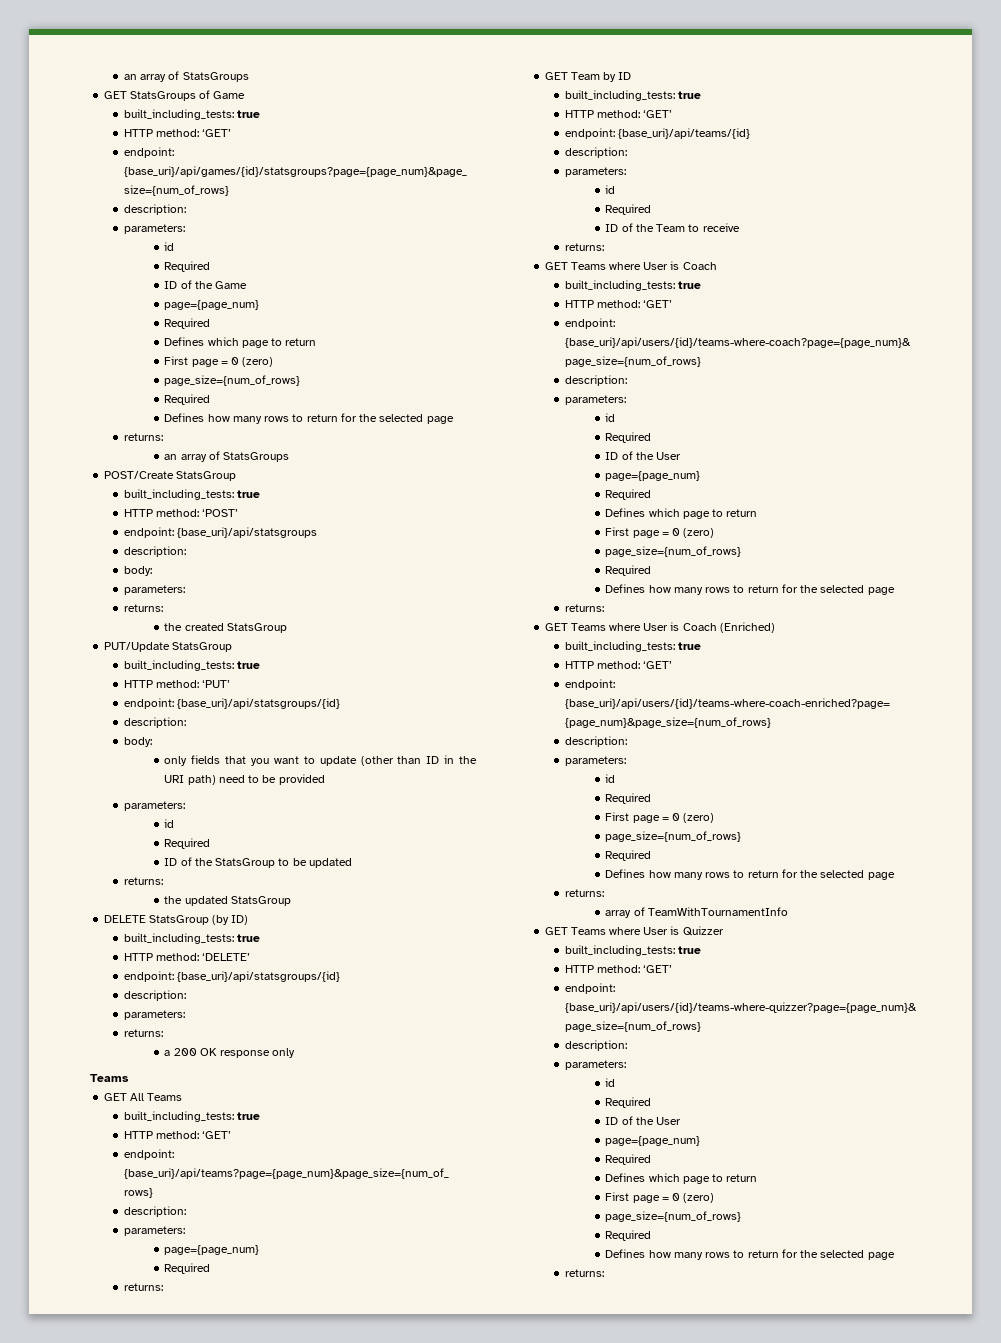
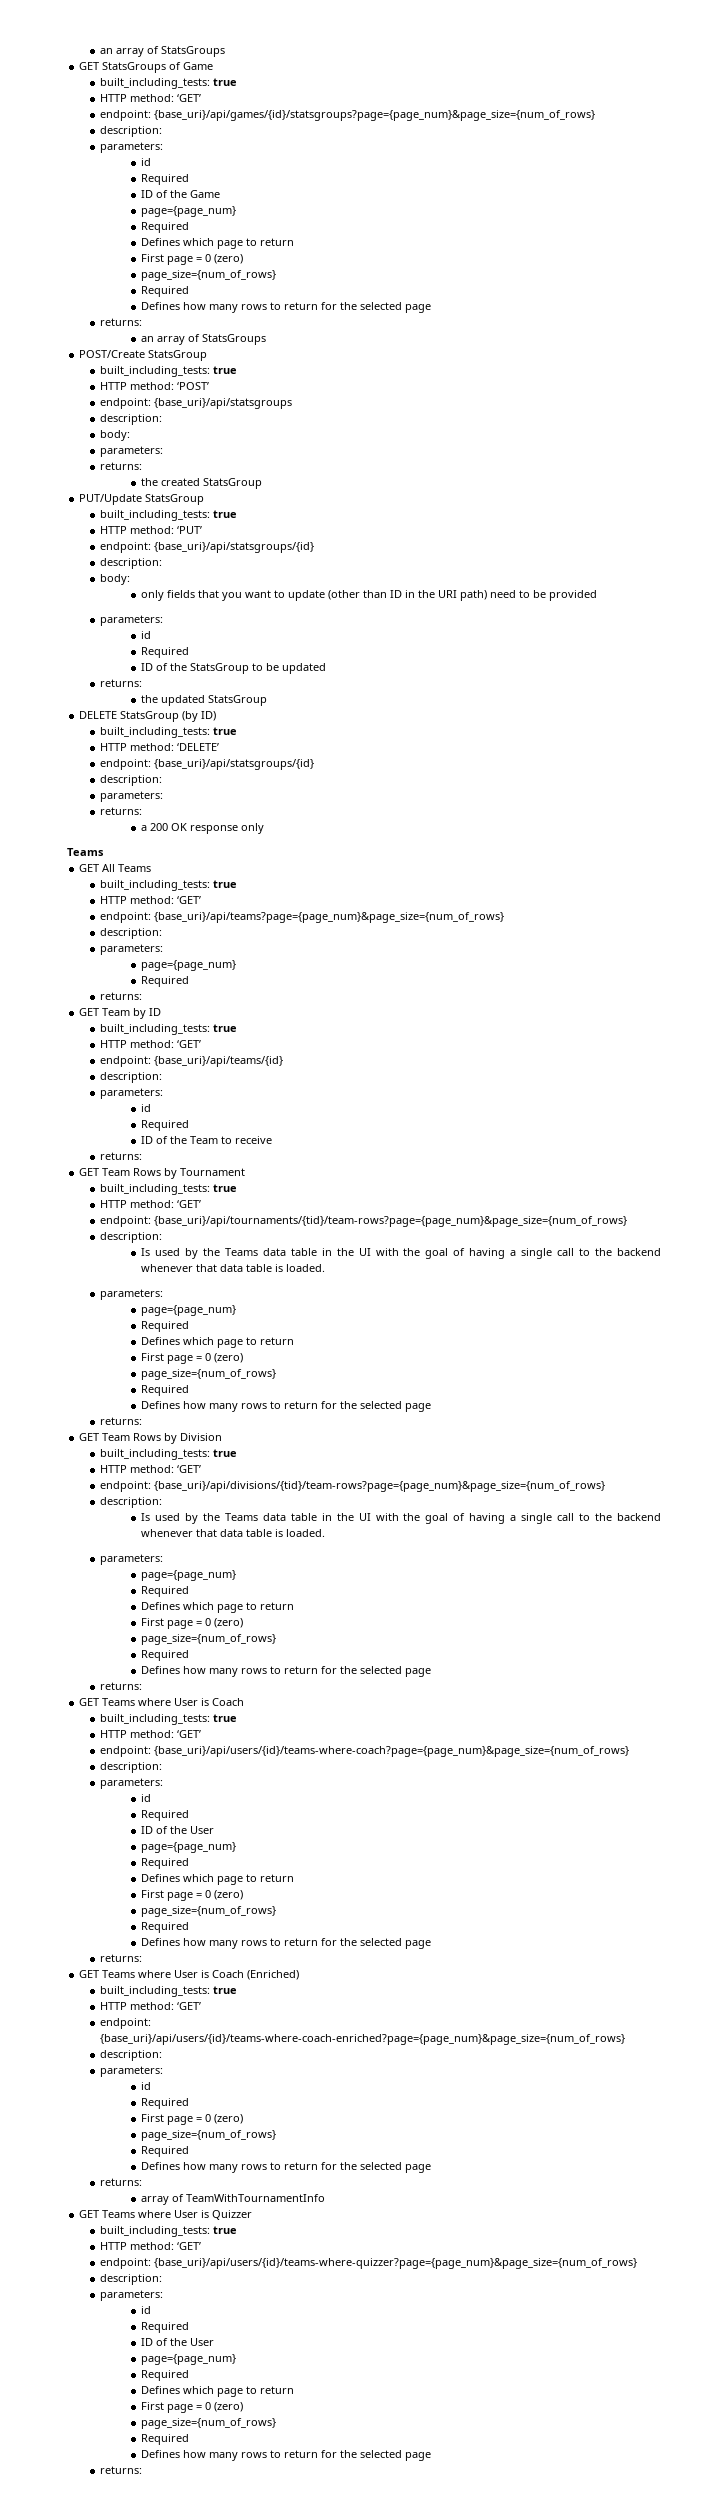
+ GET Team Rows by Tournament
+ built_including_tests: true
+ HTTP method: ‘GET’
+ endpoint: {base_uri}/api/tournaments/{tid}/team-rows?page={page_num}&page_size={num_of_rows}
+ description:
+ Is used by the Teams data table in the UI with the goal of having a single call to the backend whenever that data table is loaded.
+ parameters:
+ page={page_num}
+ Required
+ Defines which page to return
+ First page = 0 (zero)
+ page_size={num_of_rows}
+ Required
+ Defines how many rows to return for the selected page
+ returns:
+ GET Team Rows by Division
+ built_including_tests: true
+ HTTP method: ‘GET’
+ endpoint: {base_uri}/api/divisions/{tid}/team-rows?page={page_num}&page_size={num_of_rows}
+ description:
+ Is used by the Teams data table in the UI with the goal of having a single call to the backend whenever that data table is loaded.
+ parameters:
+ page={page_num}
+ Required
+ Defines which page to return
+ First page = 0 (zero)
+ page_size={num_of_rows}
+ Required
+ Defines how many rows to return for the selected page
+ returns:

